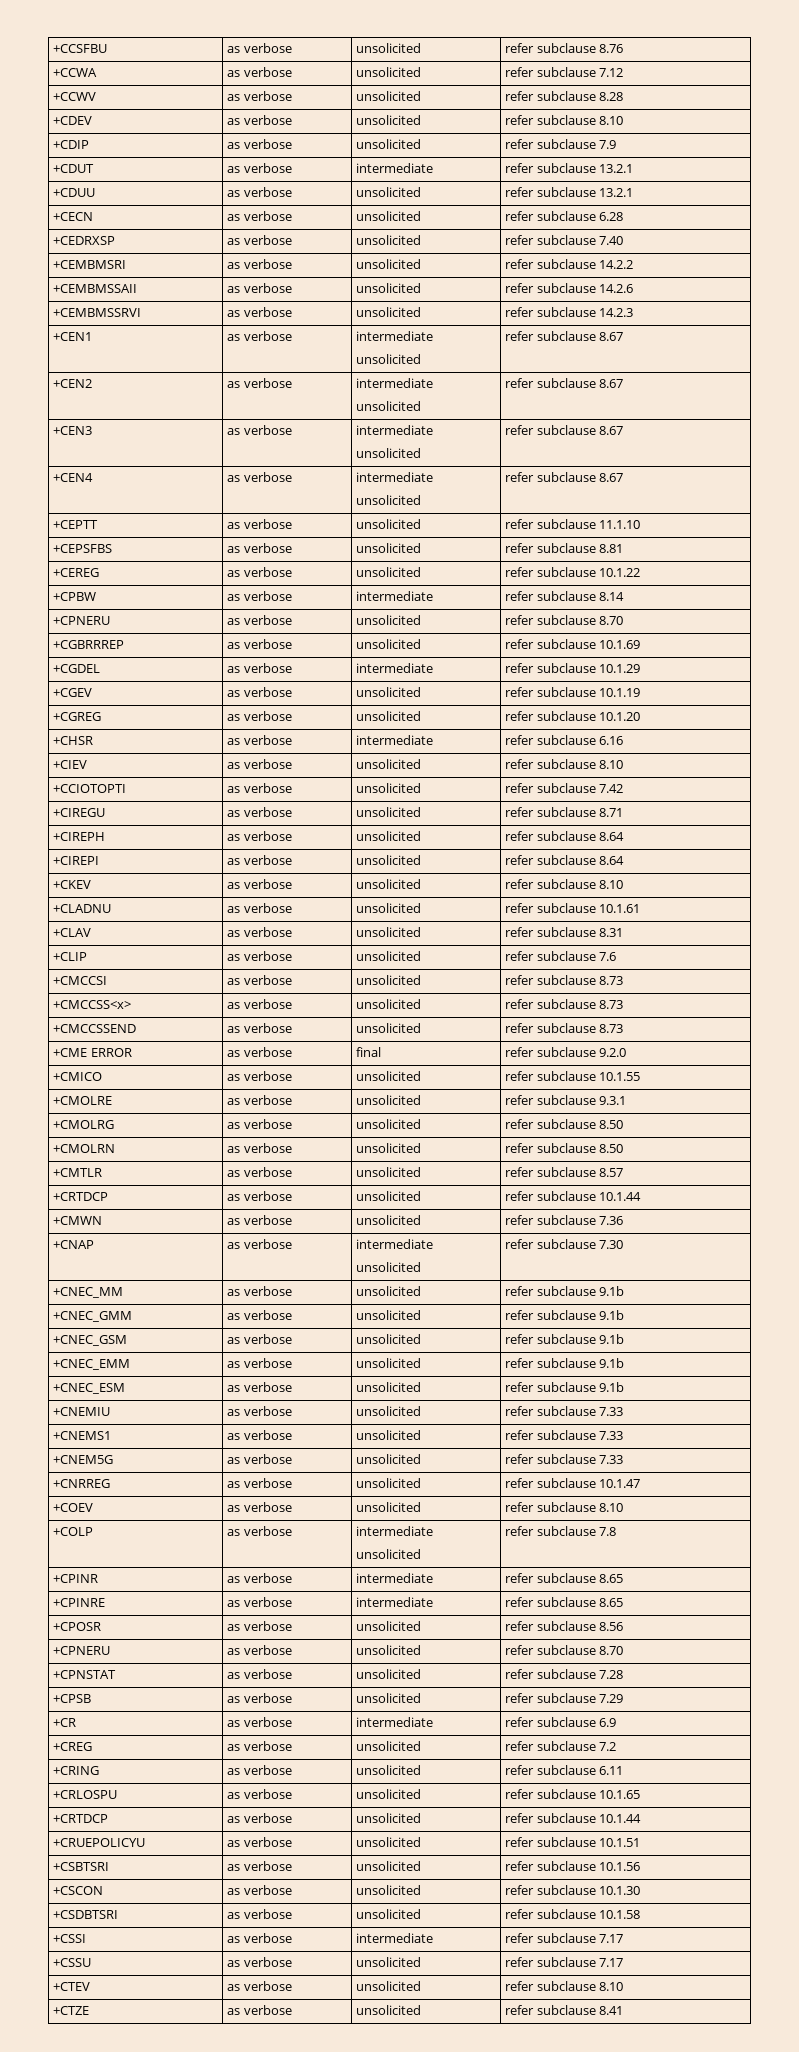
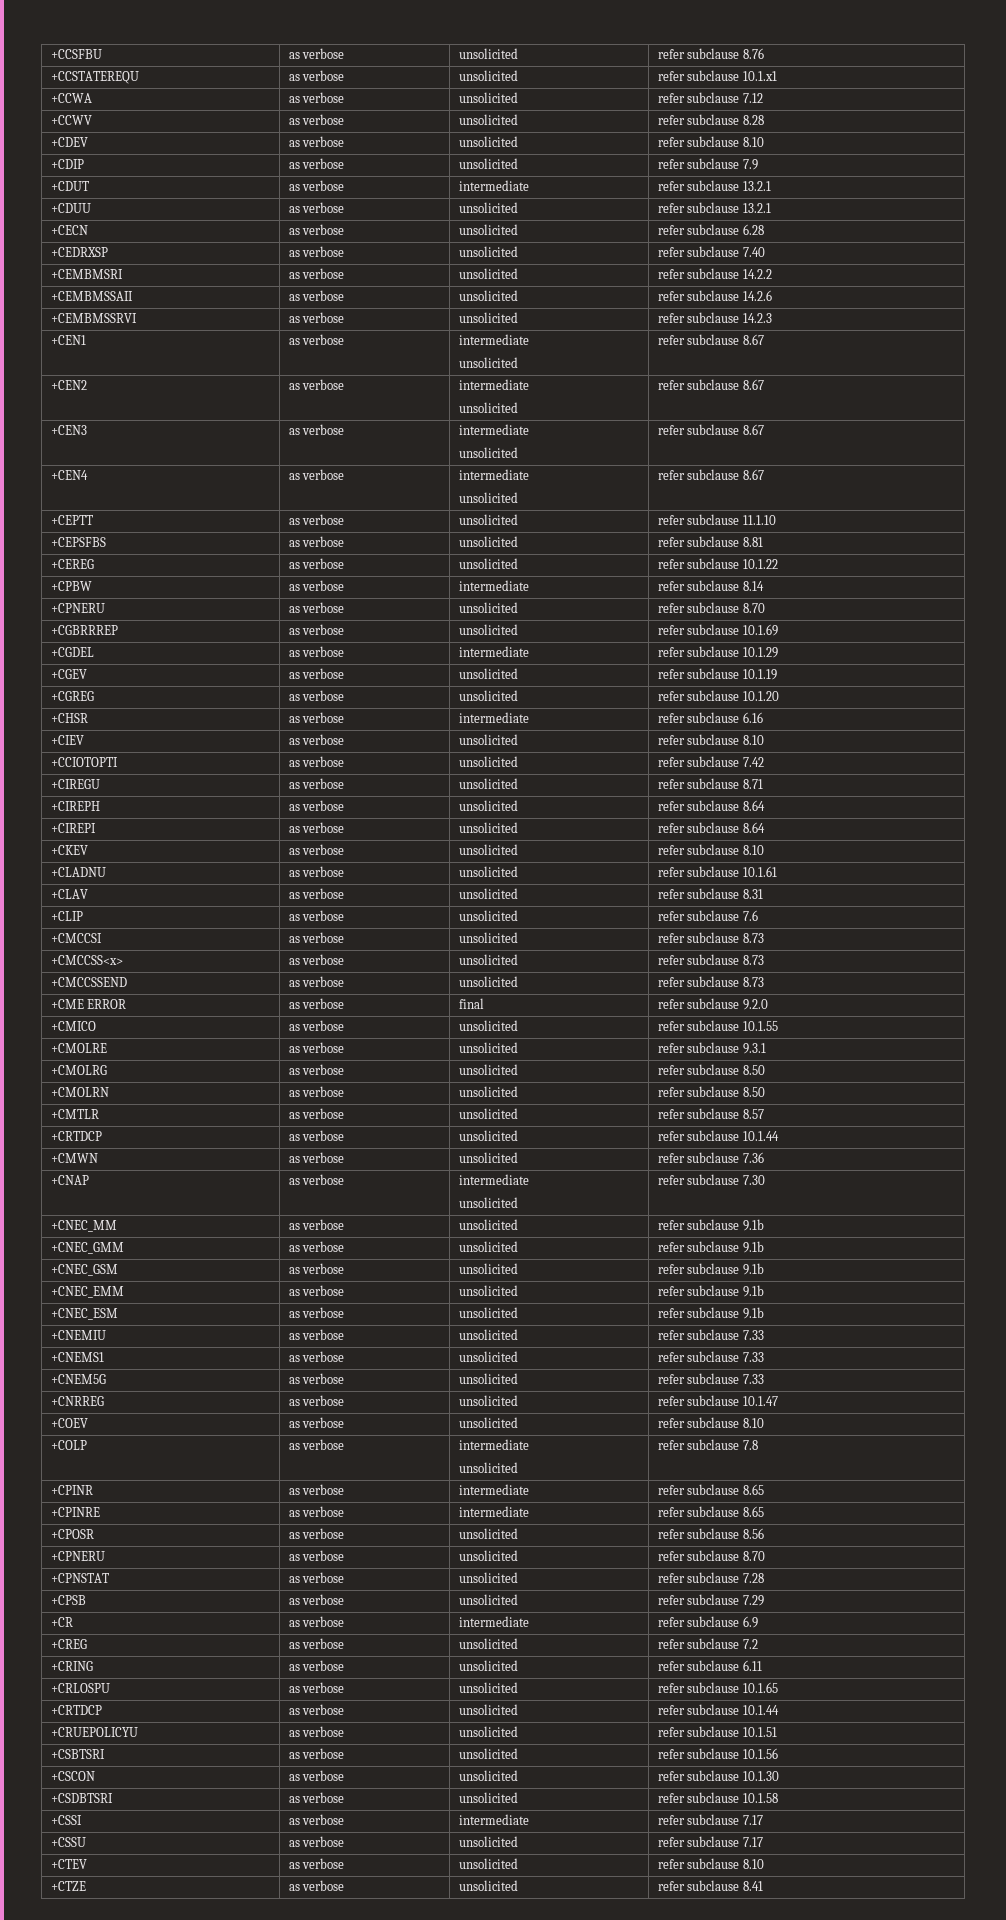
+ +CCSTATEREQU | as verbose | unsolicited | refer subclause 10.1.x1

